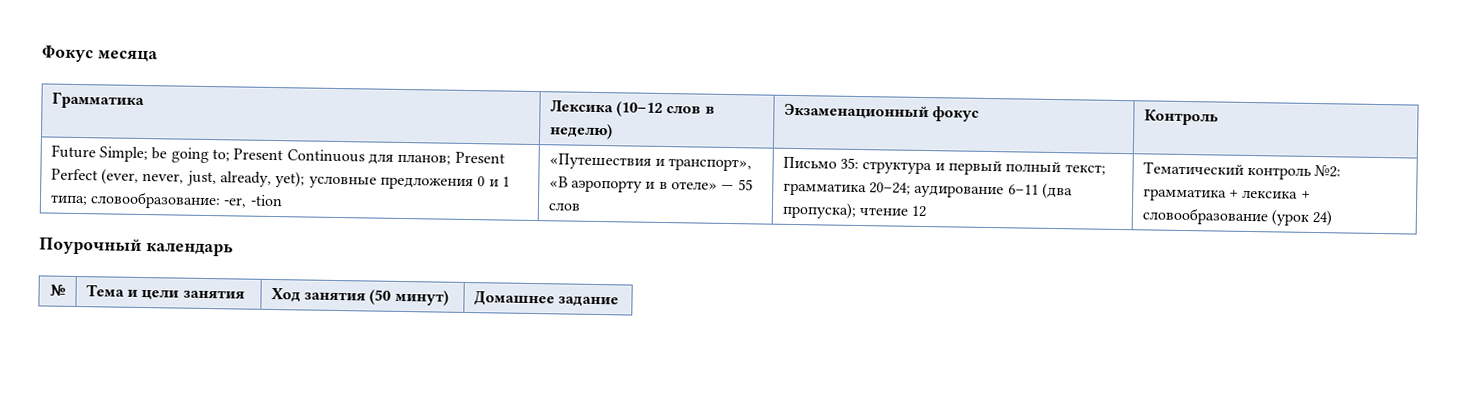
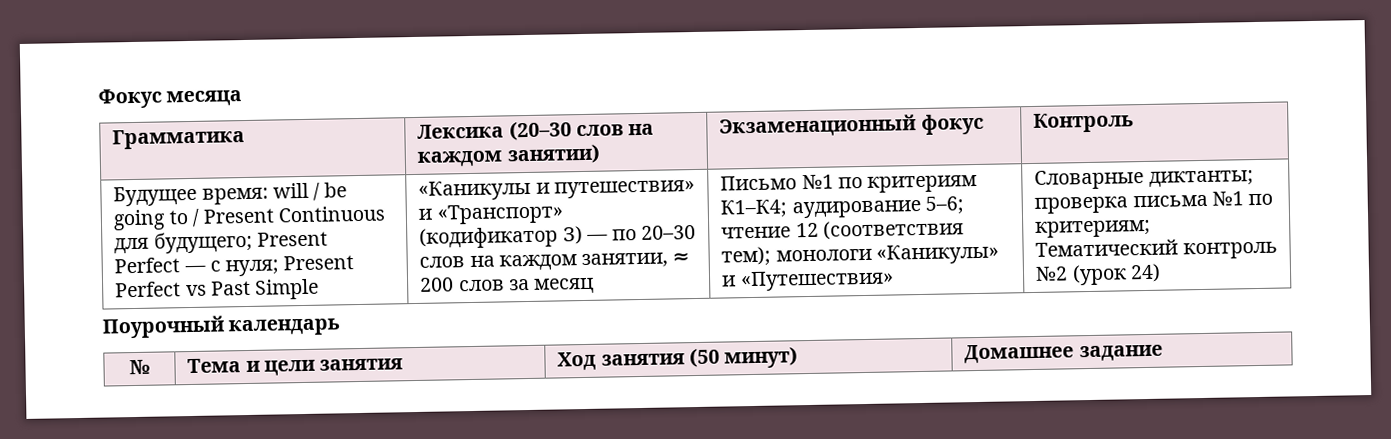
- Грамматика | Лексика (10–12 слов в неделю) | Экзаменационный фокус | Контроль
- Future Simple; be going to; Present Continuous для планов; Present Perfect (ever, never, just, already, yet); условные предложения 0 и 1 типа; словообразование: -er, -tion | «Путешествия и транспорт», «В аэропорту и в отеле» — 55 слов | Письмо 35: структура и первый полный текст; грамматика 20–24; аудирование 6–11 (два пропуска); чтение 12 | Тематический контроль №2: грамматика + лексика + словообразование (урок 24)
+ Грамматика | Лексика (20–30 слов на каждом занятии) | Экзаменационный фокус | Контроль
+ Будущее время: will / be going to / Present Continuous для будущего; Present Perfect — с нуля; Present Perfect vs Past Simple | «Каникулы и путешествия» и «Транспорт» (кодификатор З) — по 20–30 слов на каждом занятии, ≈ 200 слов за месяц | Письмо №1 по критериям К1–К4; аудирование 5–6; чтение 12 (соответствия тем); монологи «Каникулы» и «Путешествия» | Словарные диктанты; проверка письма №1 по критериям; Тематический контроль №2 (урок 24)

